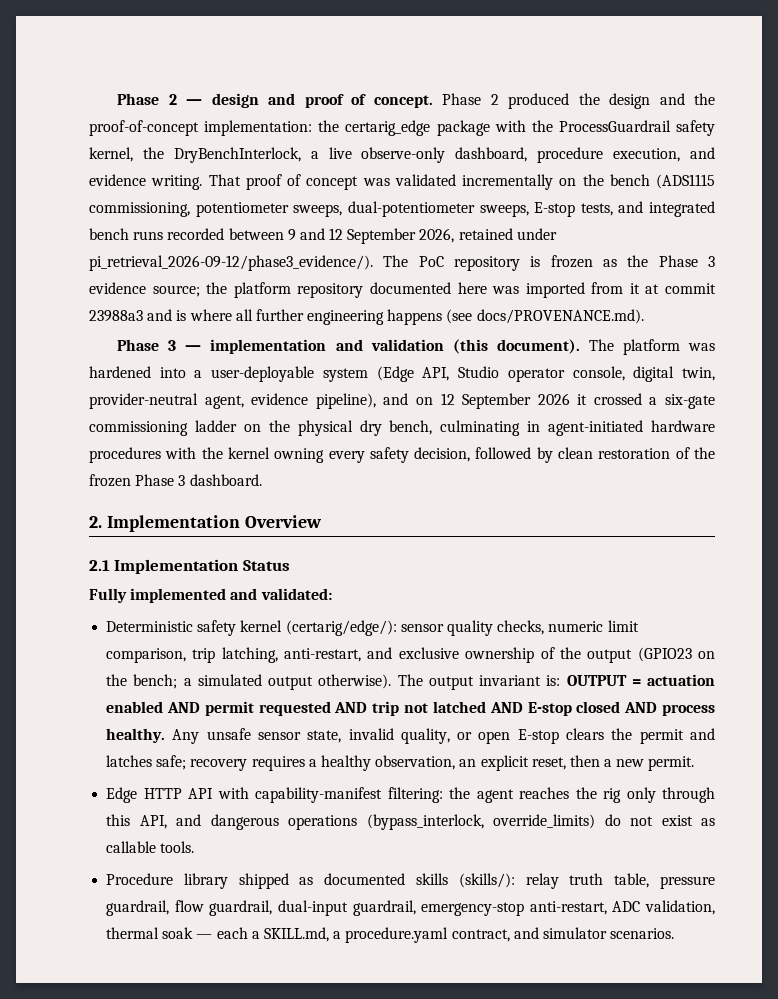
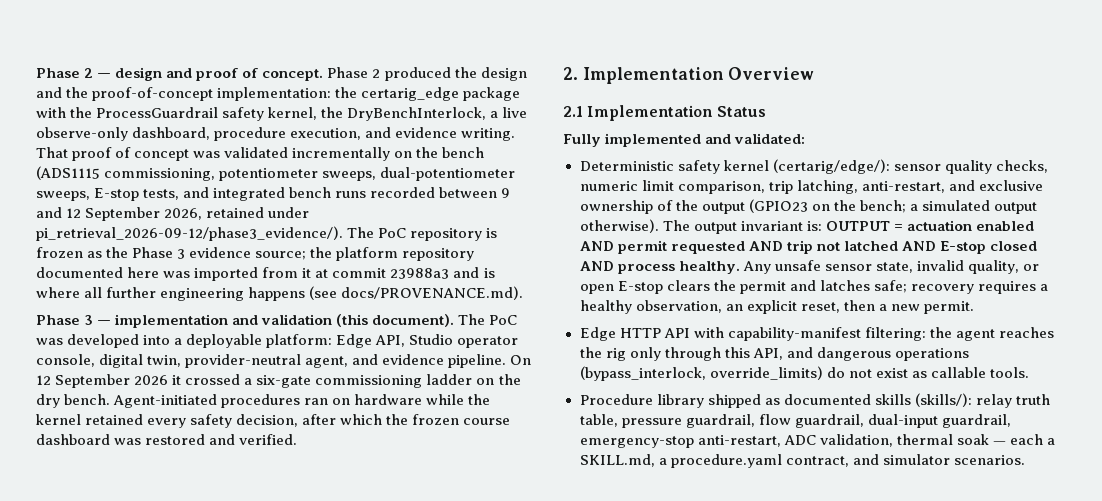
- The platform was hardened into a user-deployable system (Edge API, Studio operator console, digital twin, provider-neutral agent, evidence pipeline), and on 12 September 2026 it crossed a six-gate commissioning ladder on the physical dry bench, culminating in agent-initiated hardware procedures with the kernel owning every safety decision, followed by clean restoration of the frozen Phase 3 dashboard.
+ The PoC was developed into a deployable platform: Edge API, Studio operator console, digital twin, provider-neutral agent, and evidence pipeline. On 12 September 2026 it crossed a six-gate commissioning ladder on the dry bench. Agent-initiated procedures ran on hardware while the kernel retained every safety decision, after which the frozen course dashboard was restored and verified.

